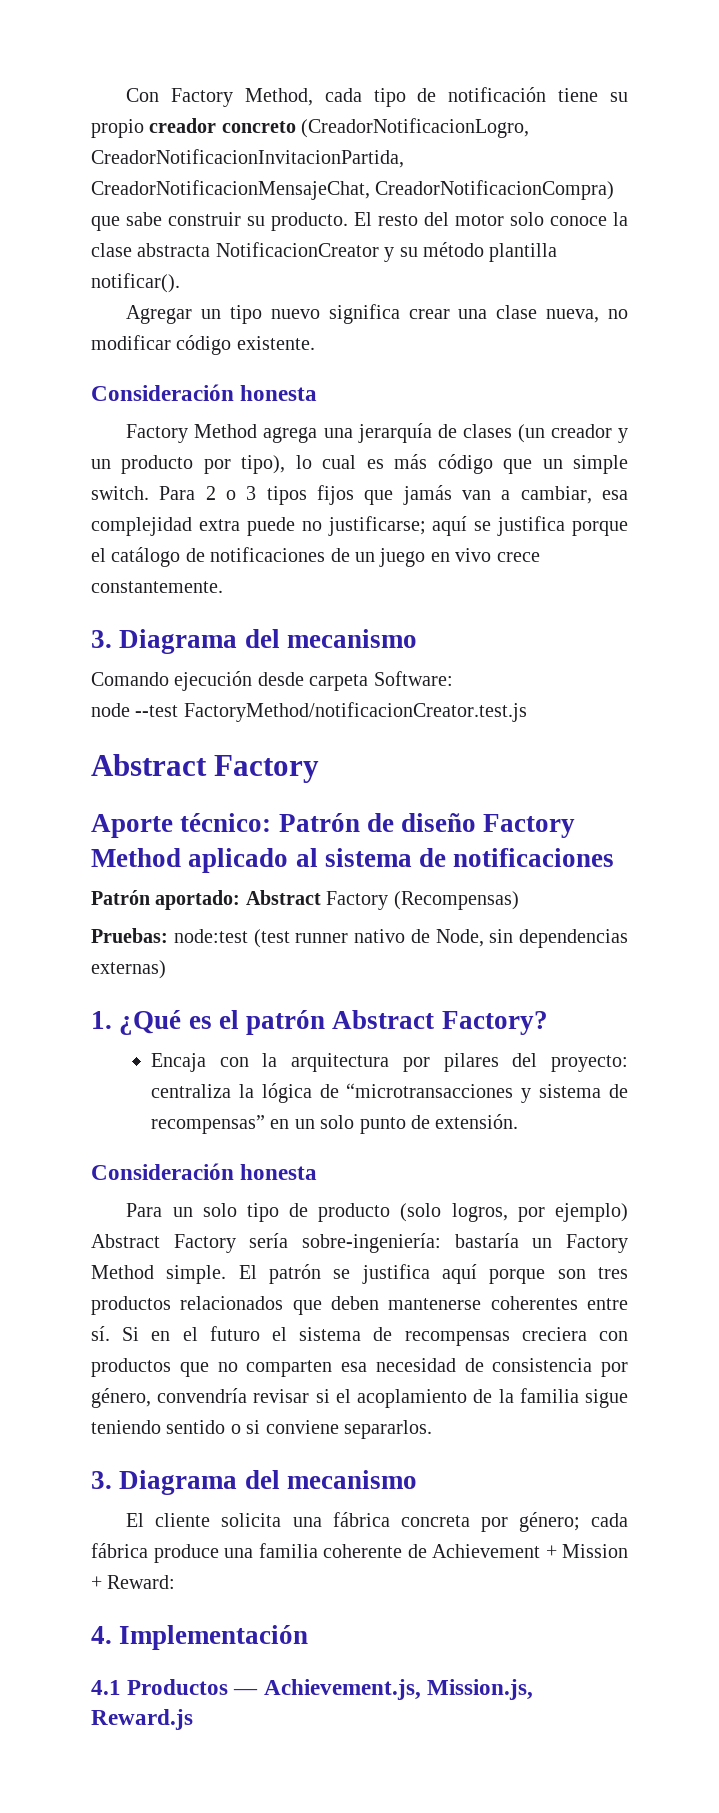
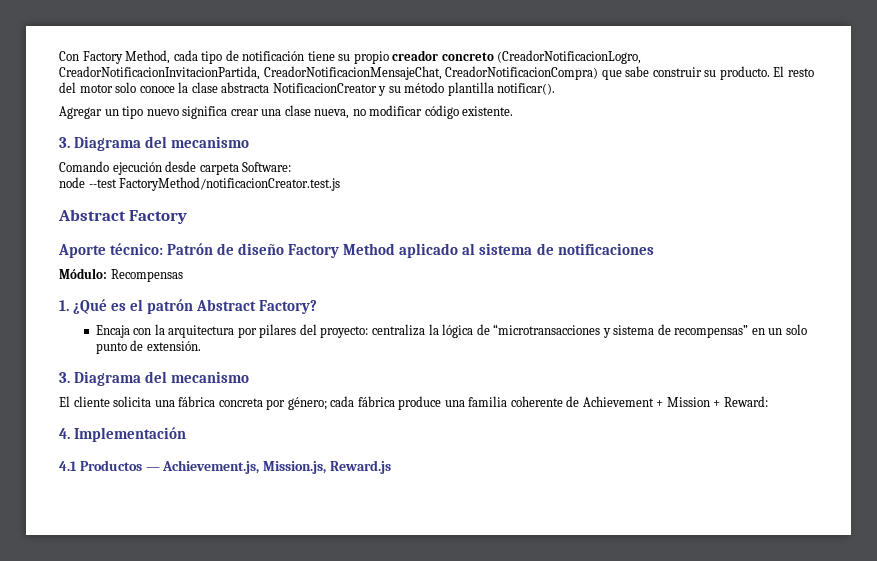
  Agregar un tipo nuevo significa crear una clase nueva, no modificar código existente.
- Consideración honesta
- Factory Method agrega una jerarquía de clases (un creador y un producto por tipo), lo cual es más código que un simple switch. Para 2 o 3 tipos fijos que jamás van a cambiar, esa complejidad extra puede no justificarse; aquí se justifica porque el catálogo de notificaciones de un juego en vivo crece constantemente.
- Patrón aportado: Abstract Factory (Recompensas)
- Pruebas: node:test (test runner nativo de Node, sin dependencias externas)
+ Módulo: Recompensas
  Encaja con la arquitectura por pilares del proyecto: centraliza la lógica de “microtransacciones y sistema de recompensas” en un solo punto de extensión.
- Consideración honesta
- Para un solo tipo de producto (solo logros, por ejemplo) Abstract Factory sería sobre-ingeniería: bastaría un Factory Method simple. El patrón se justifica aquí porque son tres productos relacionados que deben mantenerse coherentes entre sí. Si en el futuro el sistema de recompensas creciera con productos que no comparten esa necesidad de consistencia por género, convendría revisar si el acoplamiento de la familia sigue teniendo sentido o si conviene separarlos.

